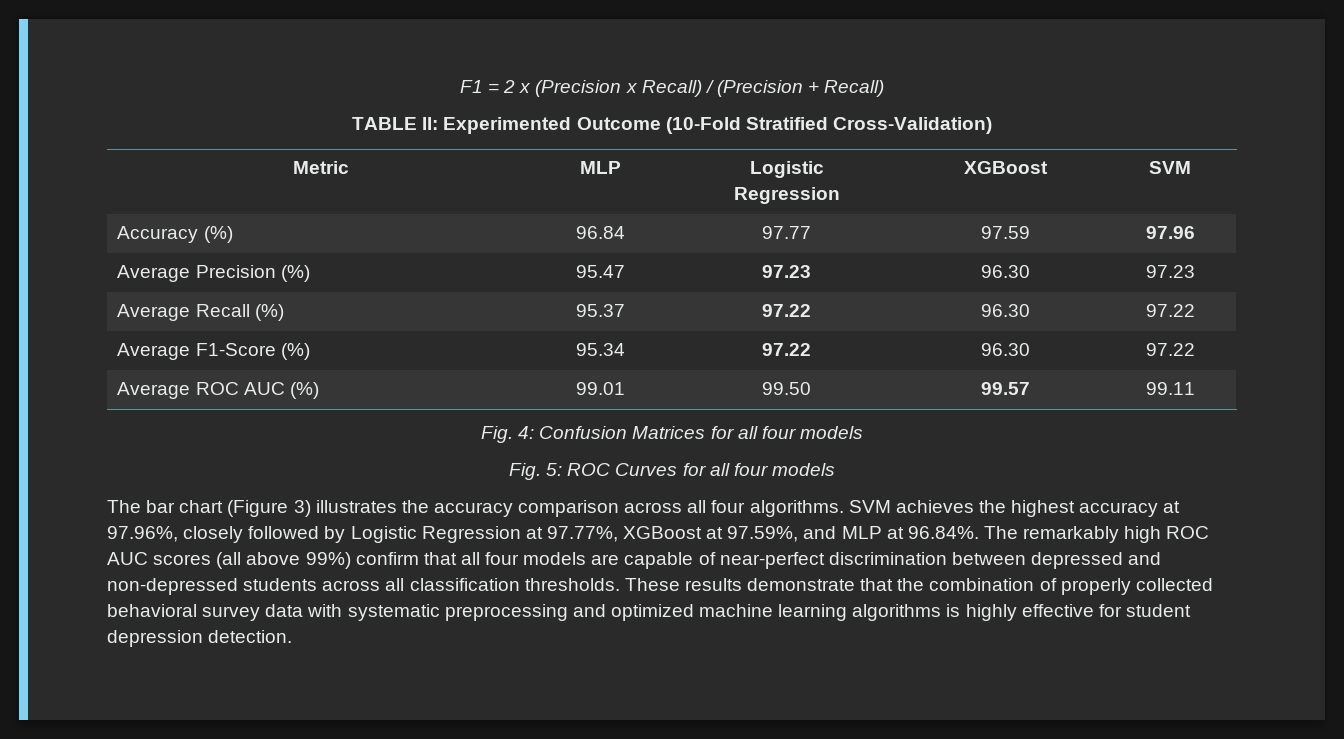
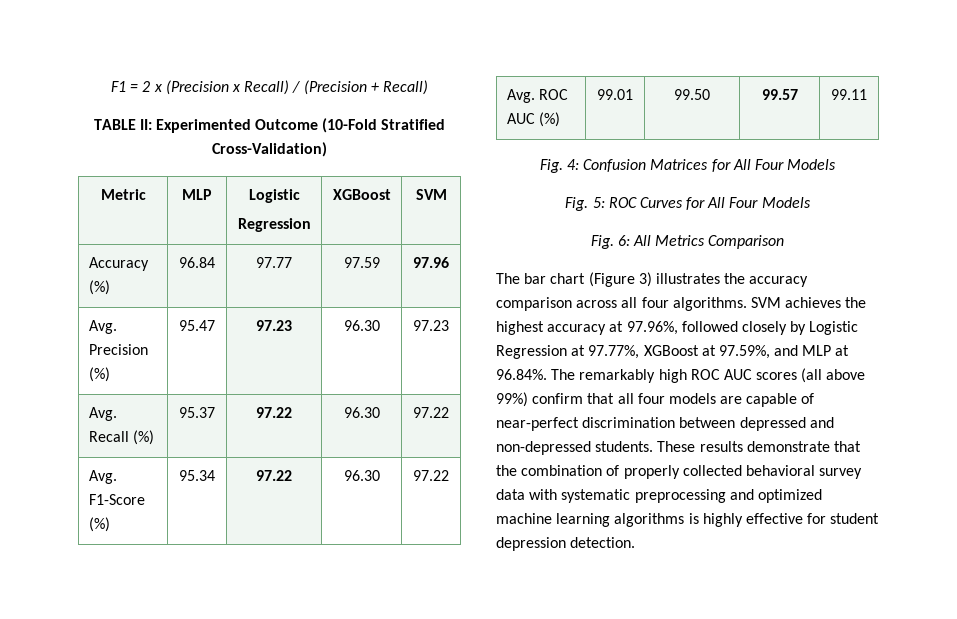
- Average Precision (%) | 95.47 | 97.23 | 96.30 | 97.23
+ Avg. Precision (%) | 95.47 | 97.23 | 96.30 | 97.23
- Average Recall (%) | 95.37 | 97.22 | 96.30 | 97.22
+ Avg. Recall (%) | 95.37 | 97.22 | 96.30 | 97.22
- Average F1-Score (%) | 95.34 | 97.22 | 96.30 | 97.22
+ Avg. F1-Score (%) | 95.34 | 97.22 | 96.30 | 97.22
- Average ROC AUC (%) | 99.01 | 99.50 | 99.57 | 99.11
+ Avg. ROC AUC (%) | 99.01 | 99.50 | 99.57 | 99.11
- Fig. 4: Confusion Matrices for all four models
+ Fig. 4: Confusion Matrices for All Four Models
- Fig. 5: ROC Curves for all four models
+ Fig. 5: ROC Curves for All Four Models
+ Fig. 6: All Metrics Comparison
- SVM achieves the highest accuracy at 97.96%, closely followed by Logistic Regression at 97.77%, XGBoost at 97.59%, and MLP at 96.84%. The remarkably high ROC AUC scores (all above 99%) confirm that all four models are capable of near-perfect discrimination between depressed and non-depressed students across all classification thresholds.
+ SVM achieves the highest accuracy at 97.96%, followed closely by Logistic Regression at 97.77%, XGBoost at 97.59%, and MLP at 96.84%. The remarkably high ROC AUC scores (all above 99%) confirm that all four models are capable of near-perfect discrimination between depressed and non-depressed students.

